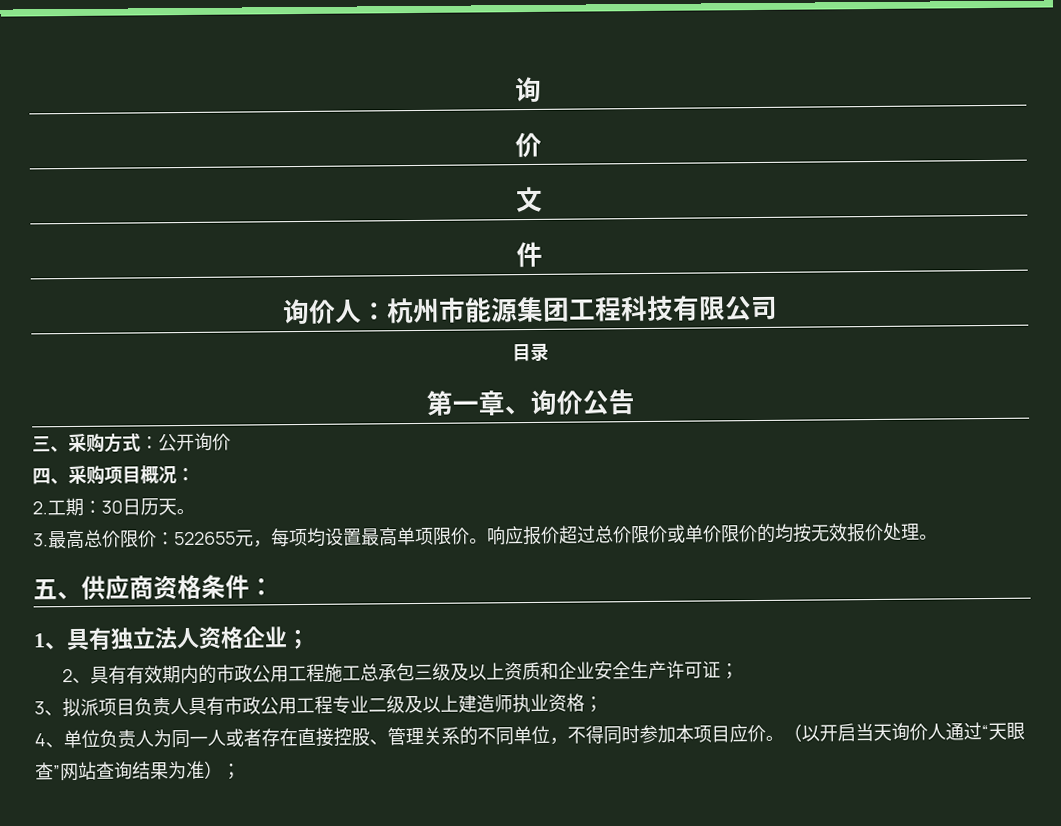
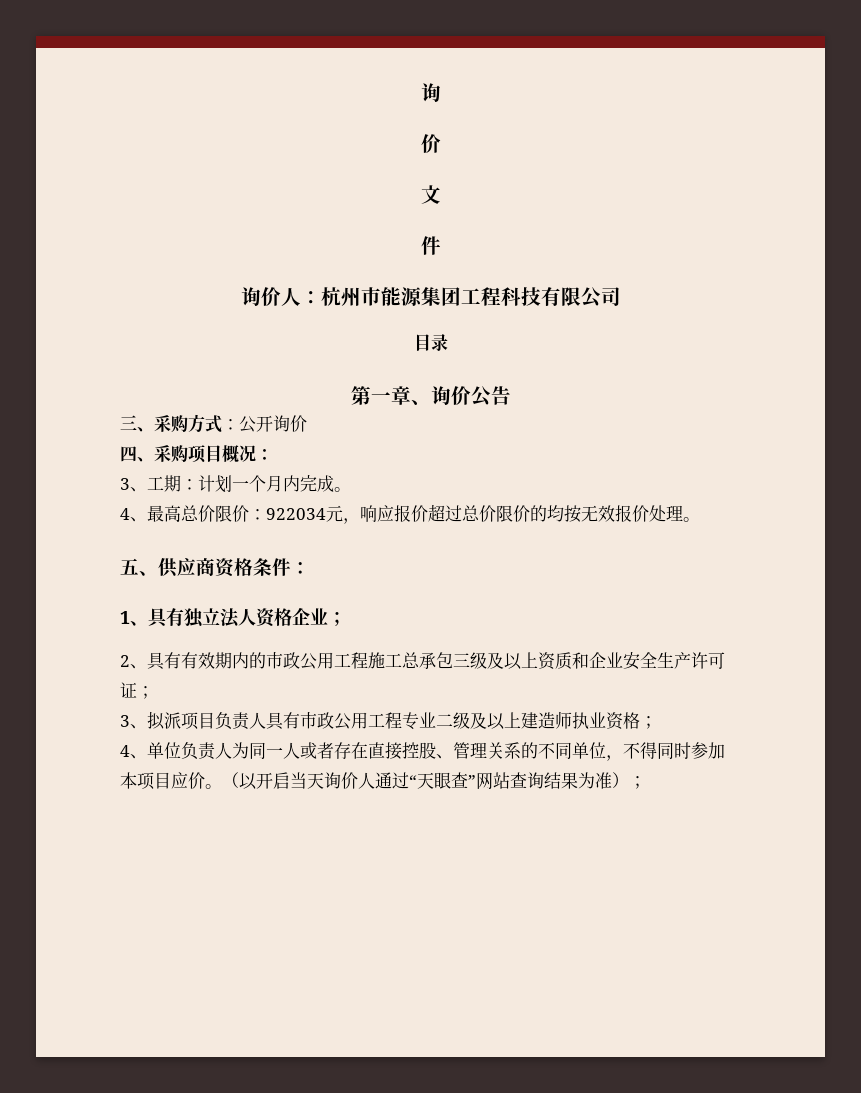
- 2.工期：30日历天。
- 3.最高总价限价：522655元，每项均设置最高单项限价。响应报价超过总价限价或单价限价的均按无效报价处理。
+ 3、工期：计划一个月内完成。
+ 4、最高总价限价：922034元，响应报价超过总价限价的均按无效报价处理。

